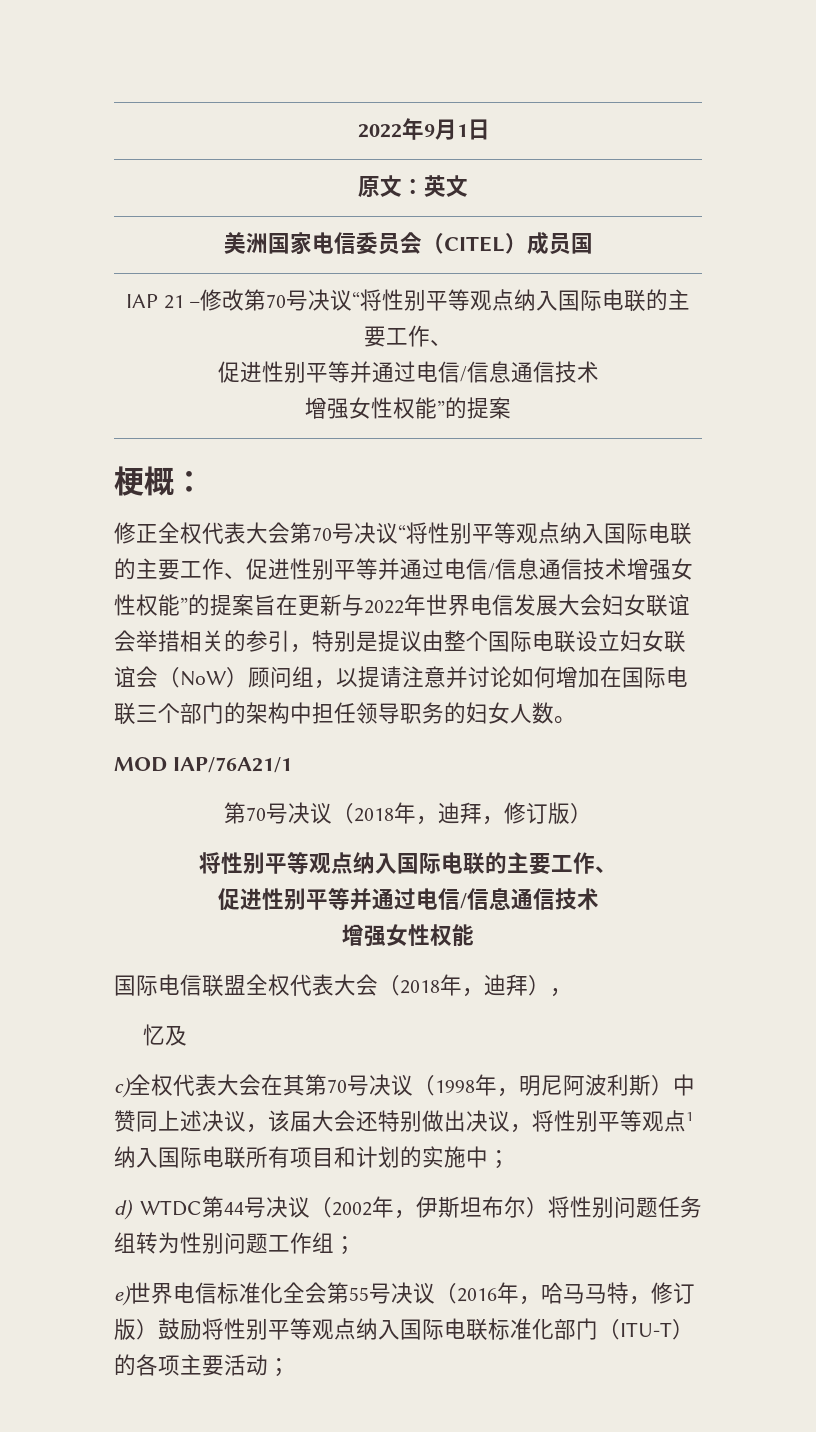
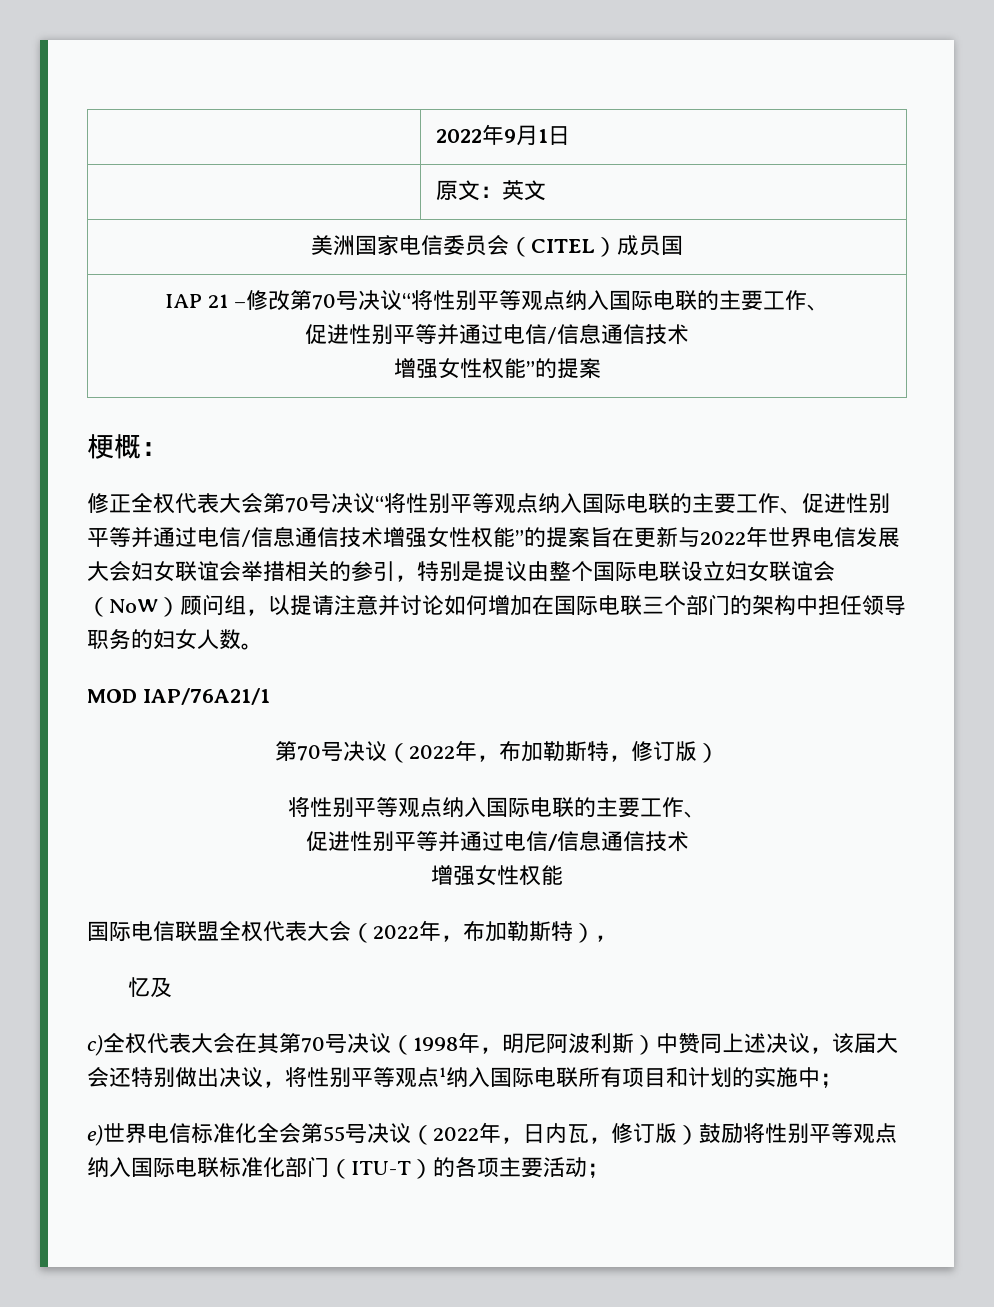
- 第70号决议（2018年，迪拜，修订版）
+ 第70号决议（2022年，布加勒斯特，修订版）
- 国际电信联盟全权代表大会（2018年，迪拜），
+ 国际电信联盟全权代表大会（2022年，布加勒斯特），
- d) WTDC第44号决议（2002年，伊斯坦布尔）将性别问题任务组转为性别问题工作组；
- e)世界电信标准化全会第55号决议（2016年，哈马马特，修订版）鼓励将性别平等观点纳入国际电联标准化部门（ITU-T）的各项主要活动；
+ e)世界电信标准化全会第55号决议（2022年，日内瓦，修订版）鼓励将性别平等观点纳入国际电联标准化部门（ITU-T）的各项主要活动；

